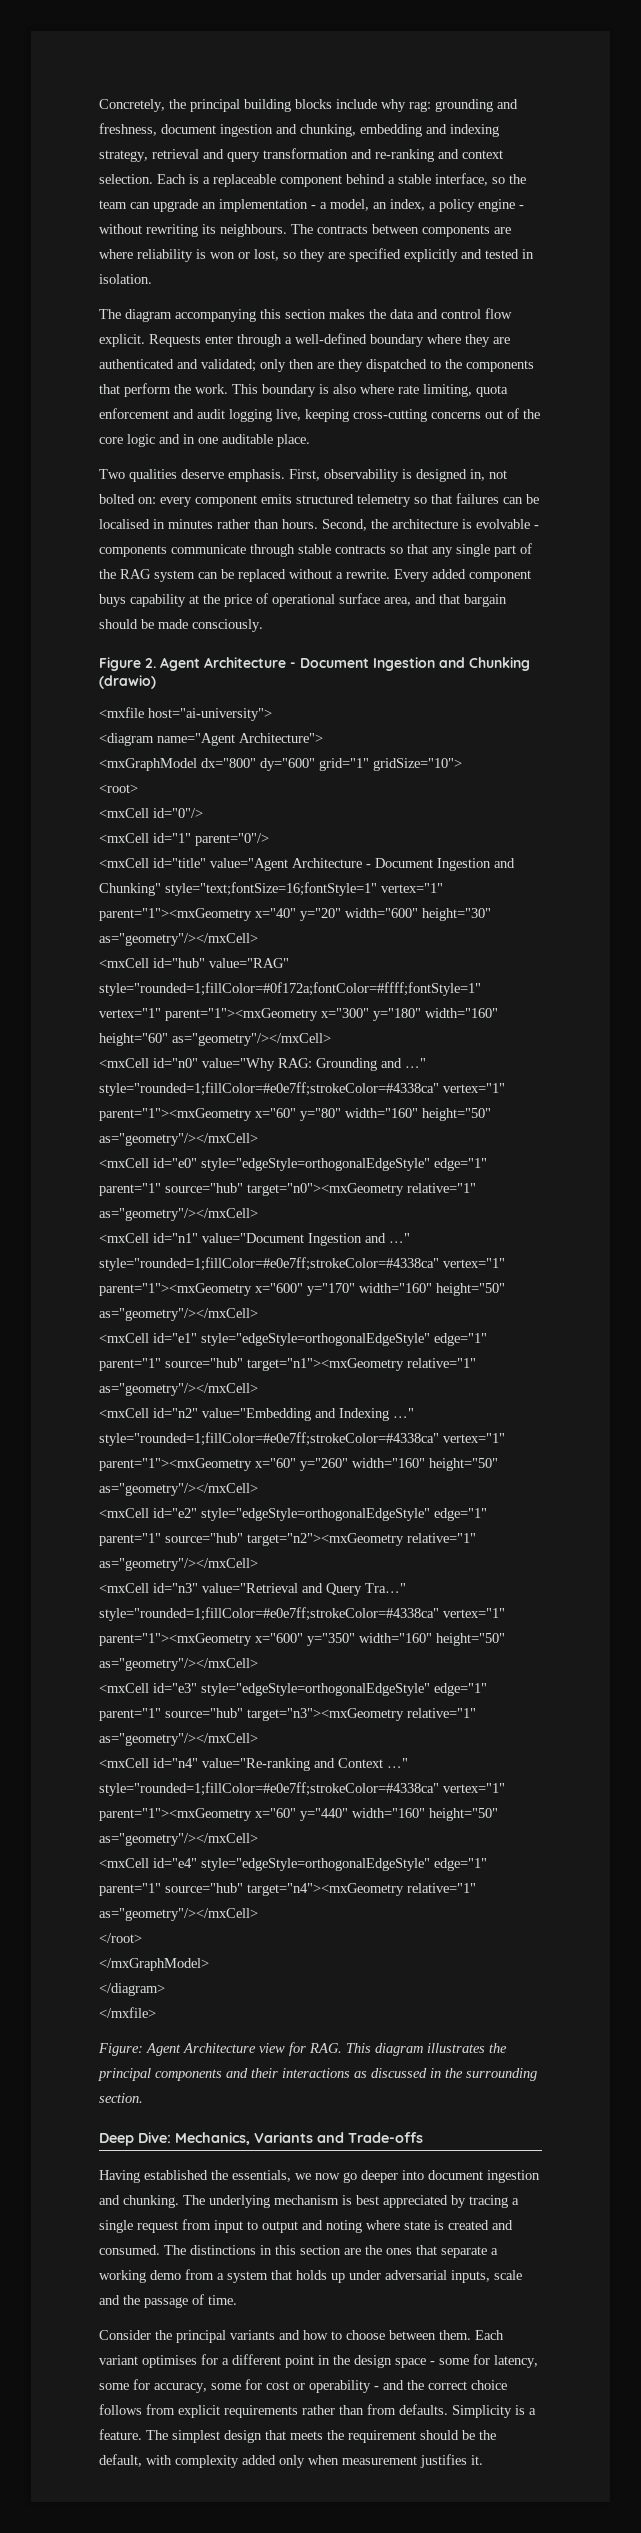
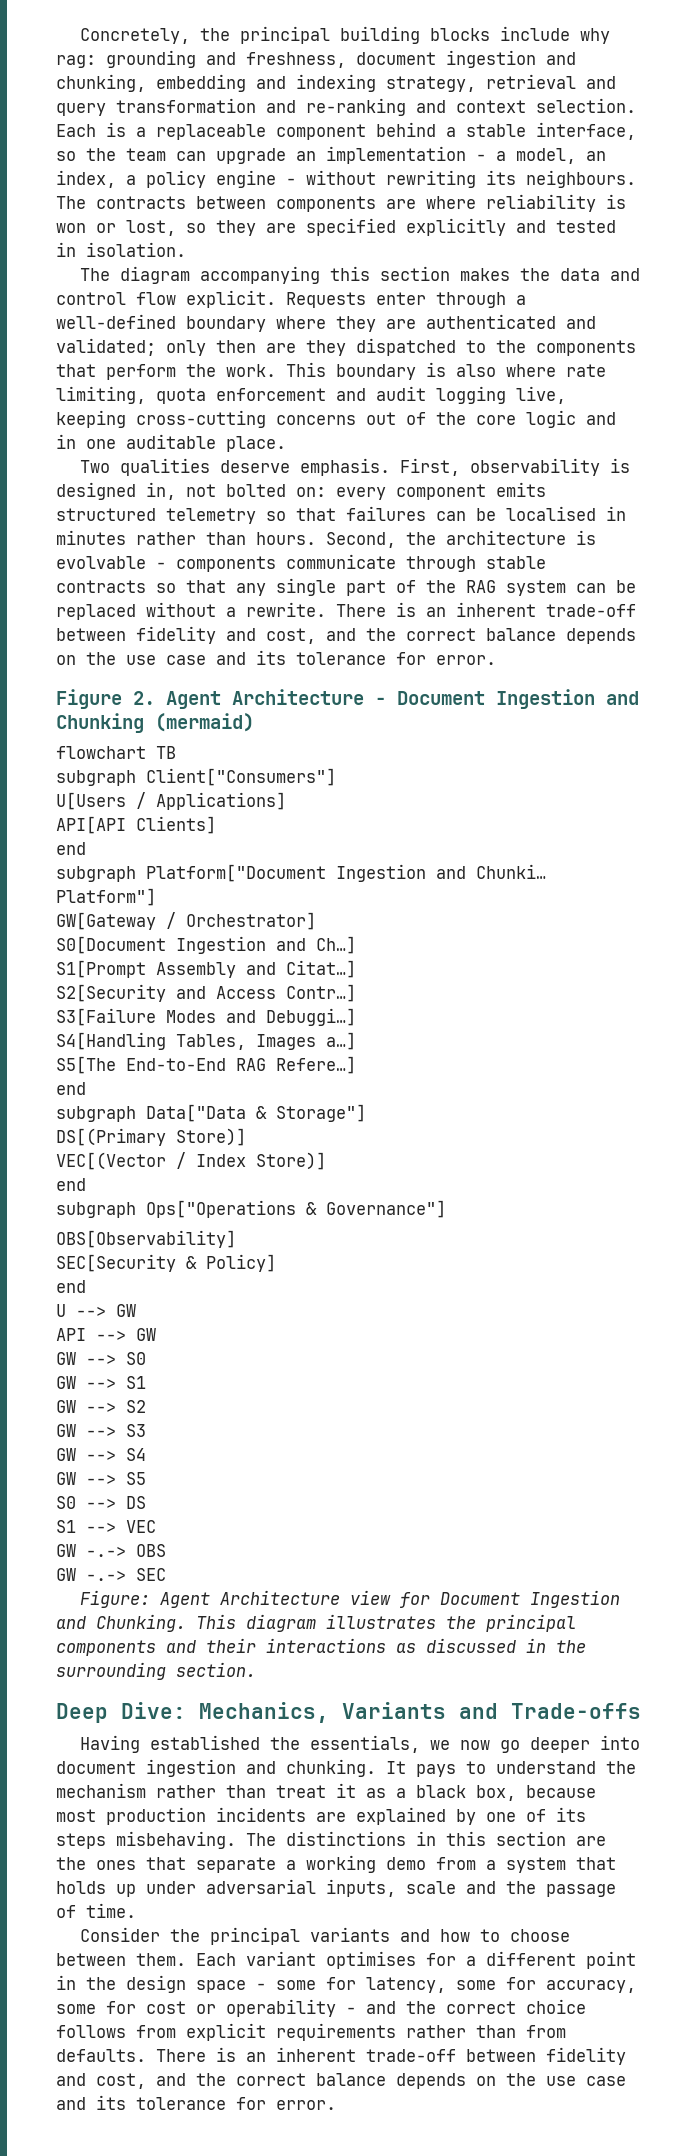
- Second, the architecture is evolvable - components communicate through stable contracts so that any single part of the RAG system can be replaced without a rewrite. Every added component buys capability at the price of operational surface area, and that bargain should be made consciously.
+ Second, the architecture is evolvable - components communicate through stable contracts so that any single part of the RAG system can be replaced without a rewrite. There is an inherent trade-off between fidelity and cost, and the correct balance depends on the use case and its tolerance for error.
- Figure 2. Agent Architecture - Document Ingestion and Chunking (drawio)
- <mxfile host="ai-university">
- <diagram name="Agent Architecture">
- <mxGraphModel dx="800" dy="600" grid="1" gridSize="10">
- <root>
- <mxCell id="0"/>
- <mxCell id="1" parent="0"/>
- <mxCell id="title" value="Agent Architecture - Document Ingestion and Chunking" style="text;fontSize=16;fontStyle=1" vertex="1" parent="1"><mxGeometry x="40" y="20" width="600" height="30" as="geometry"/></mxCell>
- <mxCell id="hub" value="RAG" style="rounded=1;fillColor=#0f172a;fontColor=#ffff;fontStyle=1" vertex="1" parent="1"><mxGeometry x="300" y="180" width="160" height="60" as="geometry"/></mxCell>
- <mxCell id="n0" value="Why RAG: Grounding and …" style="rounded=1;fillColor=#e0e7ff;strokeColor=#4338ca" vertex="1" parent="1"><mxGeometry x="60" y="80" width="160" height="50" as="geometry"/></mxCell>
- <mxCell id="e0" style="edgeStyle=orthogonalEdgeStyle" edge="1" parent="1" source="hub" target="n0"><mxGeometry relative="1" as="geometry"/></mxCell>
- <mxCell id="n1" value="Document Ingestion and …" style="rounded=1;fillColor=#e0e7ff;strokeColor=#4338ca" vertex="1" parent="1"><mxGeometry x="600" y="170" width="160" height="50" as="geometry"/></mxCell>
- <mxCell id="e1" style="edgeStyle=orthogonalEdgeStyle" edge="1" parent="1" source="hub" target="n1"><mxGeometry relative="1" as="geometry"/></mxCell>
- <mxCell id="n2" value="Embedding and Indexing …" style="rounded=1;fillColor=#e0e7ff;strokeColor=#4338ca" vertex="1" parent="1"><mxGeometry x="60" y="260" width="160" height="50" as="geometry"/></mxCell>
- <mxCell id="e2" style="edgeStyle=orthogonalEdgeStyle" edge="1" parent="1" source="hub" target="n2"><mxGeometry relative="1" as="geometry"/></mxCell>
- <mxCell id="n3" value="Retrieval and Query Tra…" style="rounded=1;fillColor=#e0e7ff;strokeColor=#4338ca" vertex="1" parent="1"><mxGeometry x="600" y="350" width="160" height="50" as="geometry"/></mxCell>
- <mxCell id="e3" style="edgeStyle=orthogonalEdgeStyle" edge="1" parent="1" source="hub" target="n3"><mxGeometry relative="1" as="geometry"/></mxCell>
- <mxCell id="n4" value="Re-ranking and Context …" style="rounded=1;fillColor=#e0e7ff;strokeColor=#4338ca" vertex="1" parent="1"><mxGeometry x="60" y="440" width="160" height="50" as="geometry"/></mxCell>
- <mxCell id="e4" style="edgeStyle=orthogonalEdgeStyle" edge="1" parent="1" source="hub" target="n4"><mxGeometry relative="1" as="geometry"/></mxCell>
- </root>
- </mxGraphModel>
- </diagram>
- </mxfile>
+ Figure 2. Agent Architecture - Document Ingestion and Chunking (mermaid)
+ flowchart TB
+ subgraph Client["Consumers"]
+ U[Users / Applications]
+ API[API Clients]
+ end
+ subgraph Platform["Document Ingestion and Chunki… Platform"]
+ GW[Gateway / Orchestrator]
+ S0[Document Ingestion and Ch…]
+ S1[Prompt Assembly and Citat…]
+ S2[Security and Access Contr…]
+ S3[Failure Modes and Debuggi…]
+ S4[Handling Tables, Images a…]
+ S5[The End-to-End RAG Refere…]
+ end
+ subgraph Data["Data & Storage"]
+ DS[(Primary Store)]
+ VEC[(Vector / Index Store)]
+ end
+ subgraph Ops["Operations & Governance"]
+ OBS[Observability]
+ SEC[Security & Policy]
+ end
+ U --> GW
+ API --> GW
+ GW --> S0
+ GW --> S1
+ GW --> S2
+ GW --> S3
+ GW --> S4
+ GW --> S5
+ S0 --> DS
+ S1 --> VEC
+ GW -.-> OBS
+ GW -.-> SEC
- Figure: Agent Architecture view for RAG. This diagram illustrates the principal components and their interactions as discussed in the surrounding section.
+ Figure: Agent Architecture view for Document Ingestion and Chunking. This diagram illustrates the principal components and their interactions as discussed in the surrounding section.
- The underlying mechanism is best appreciated by tracing a single request from input to output and noting where state is created and consumed.
+ It pays to understand the mechanism rather than treat it as a black box, because most production incidents are explained by one of its steps misbehaving.
- Each variant optimises for a different point in the design space - some for latency, some for accuracy, some for cost or operability - and the correct choice follows from explicit requirements rather than from defaults. Simplicity is a feature. The simplest design that meets the requirement should be the default, with complexity added only when measurement justifies it.
+ Each variant optimises for a different point in the design space - some for latency, some for accuracy, some for cost or operability - and the correct choice follows from explicit requirements rather than from defaults. There is an inherent trade-off between fidelity and cost, and the correct balance depends on the use case and its tolerance for error.

